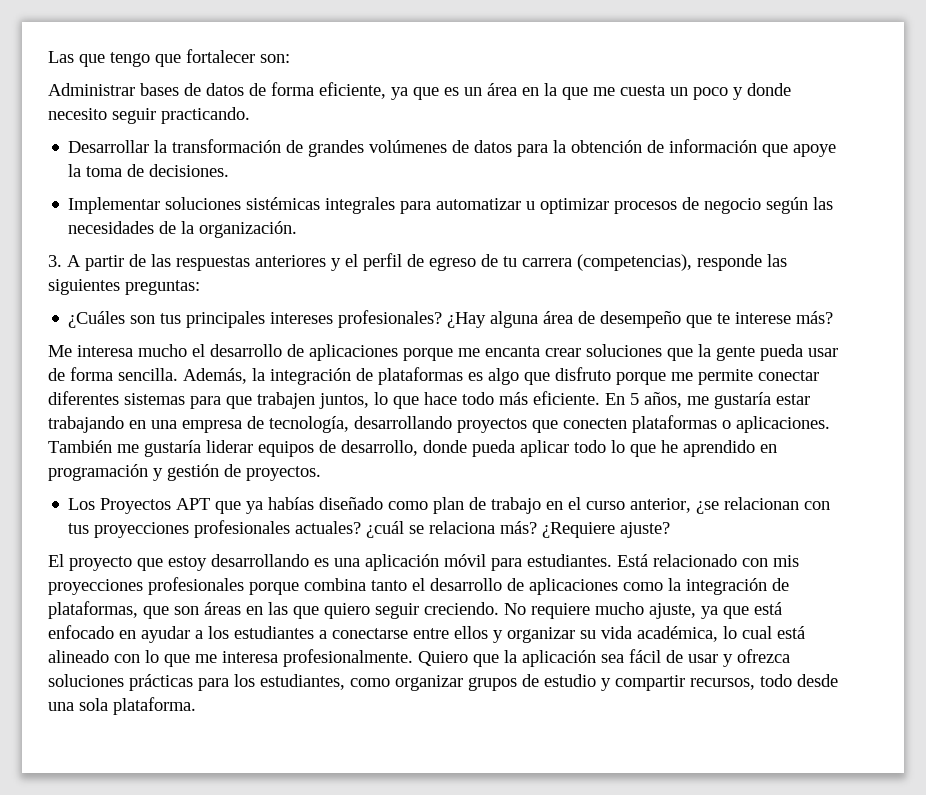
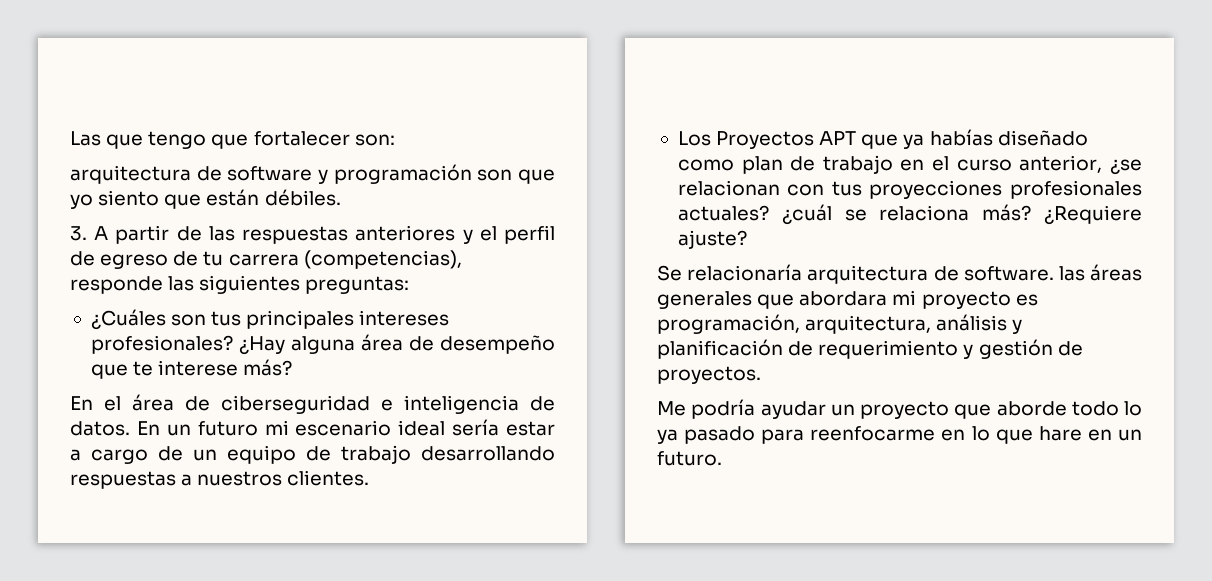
- Administrar bases de datos de forma eficiente, ya que es un área en la que me cuesta un poco y donde necesito seguir practicando.
- Desarrollar la transformación de grandes volúmenes de datos para la obtención de información que apoye la toma de decisiones.
- Implementar soluciones sistémicas integrales para automatizar u optimizar procesos de negocio según las necesidades de la organización.
+ arquitectura de software y programación son que yo siento que están débiles.
- Me interesa mucho el desarrollo de aplicaciones porque me encanta crear soluciones que la gente pueda usar de forma sencilla. Además, la integración de plataformas es algo que disfruto porque me permite conectar diferentes sistemas para que trabajen juntos, lo que hace todo más eficiente. En 5 años, me gustaría estar trabajando en una empresa de tecnología, desarrollando proyectos que conecten plataformas o aplicaciones. También me gustaría liderar equipos de desarrollo, donde pueda aplicar todo lo que he aprendido en programación y gestión de proyectos.
+ En el área de ciberseguridad e inteligencia de datos. En un futuro mi escenario ideal sería estar a cargo de un equipo de trabajo desarrollando respuestas a nuestros clientes.
- El proyecto que estoy desarrollando es una aplicación móvil para estudiantes. Está relacionado con mis proyecciones profesionales porque combina tanto el desarrollo de aplicaciones como la integración de plataformas, que son áreas en las que quiero seguir creciendo. No requiere mucho ajuste, ya que está enfocado en ayudar a los estudiantes a conectarse entre ellos y organizar su vida académica, lo cual está alineado con lo que me interesa profesionalmente. Quiero que la aplicación sea fácil de usar y ofrezca soluciones prácticas para los estudiantes, como organizar grupos de estudio y compartir recursos, todo desde una sola plataforma.
+ Se relacionaría arquitectura de software. las áreas generales que abordara mi proyecto es programación, arquitectura, análisis y planificación de requerimiento y gestión de proyectos.
+ Me podría ayudar un proyecto que aborde todo lo ya pasado para reenfocarme en lo que hare en un futuro.

